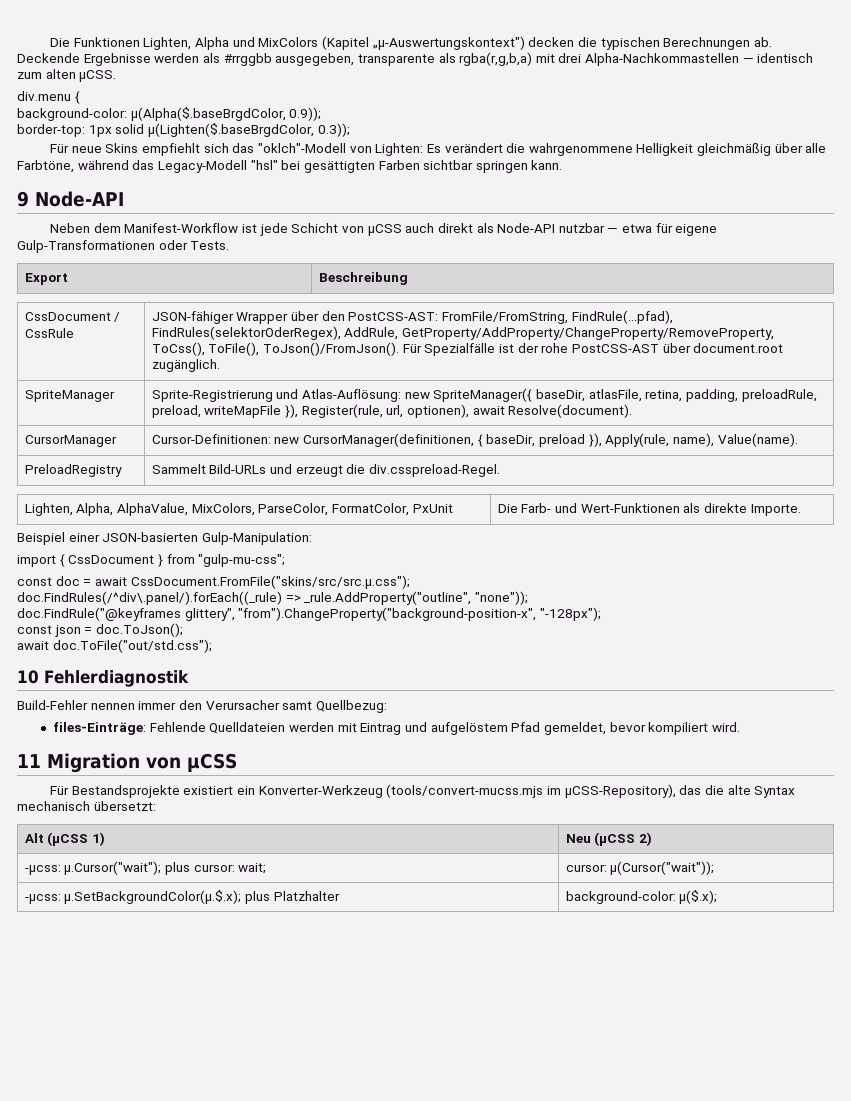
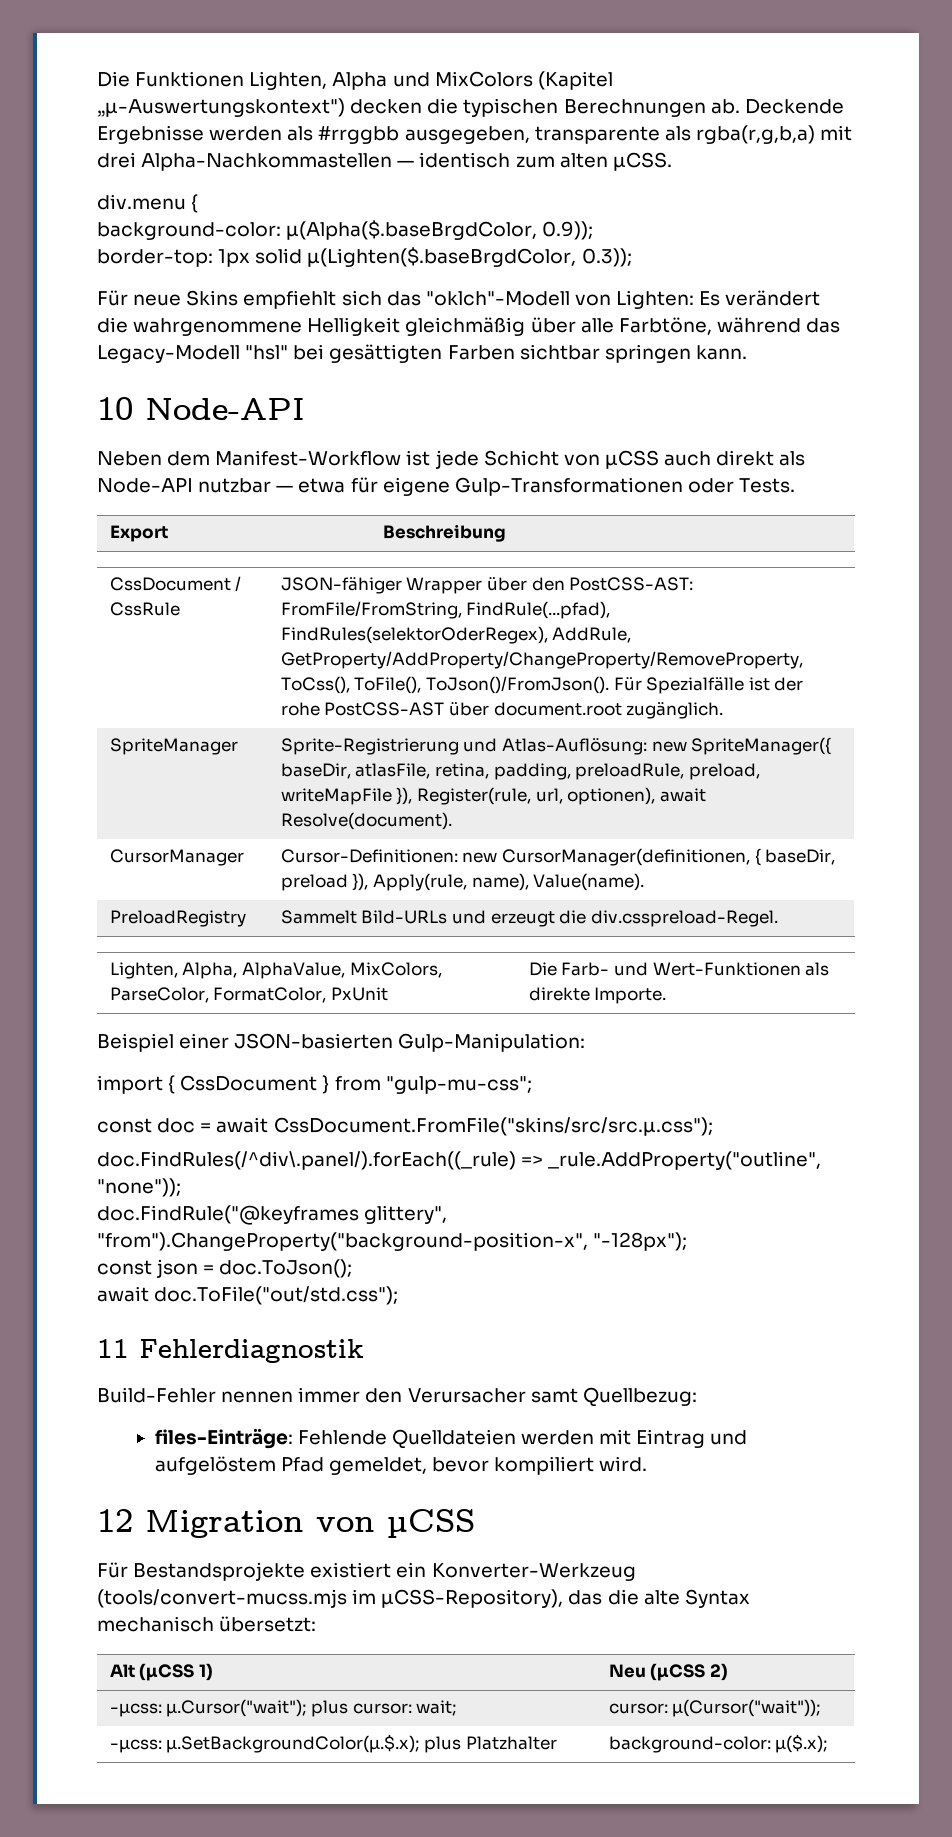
- 9 Node-API
+ 10 Node-API
- 10 Fehlerdiagnostik
+ 11 Fehlerdiagnostik
- 11 Migration von µCSS
+ 12 Migration von µCSS

